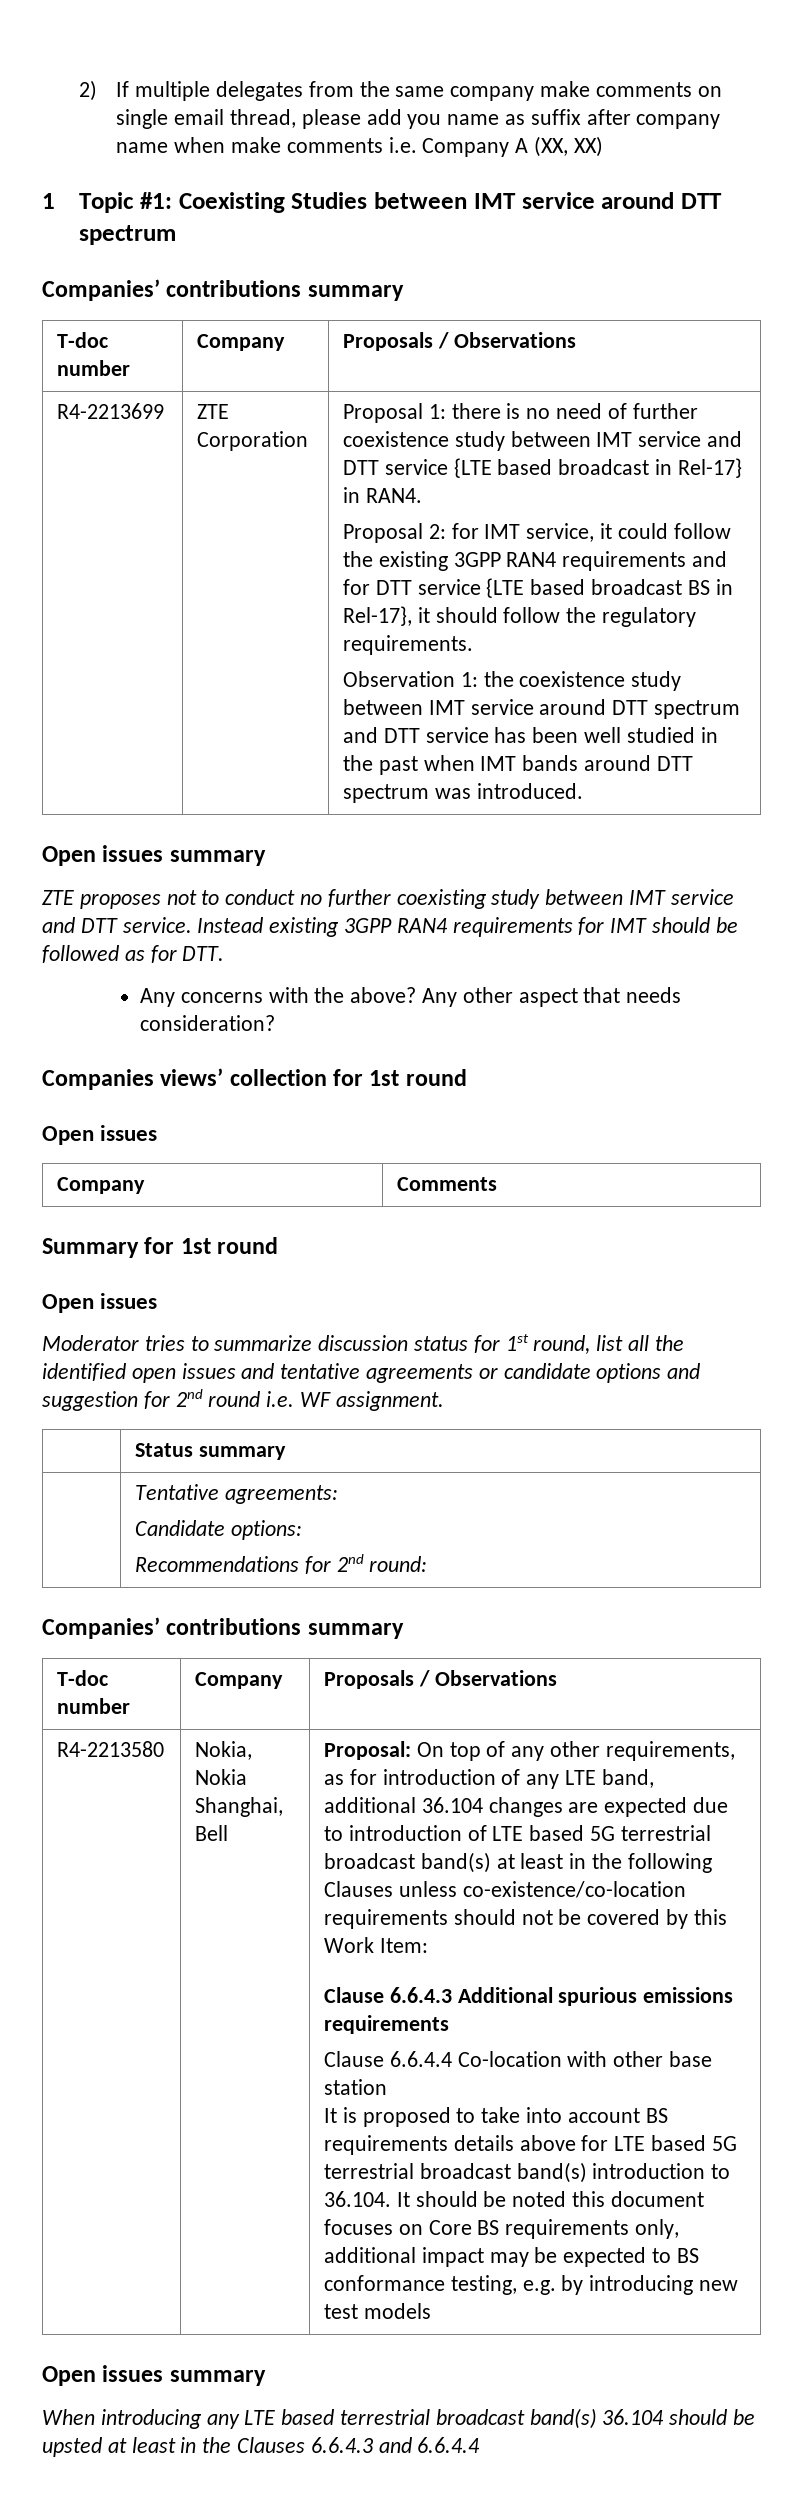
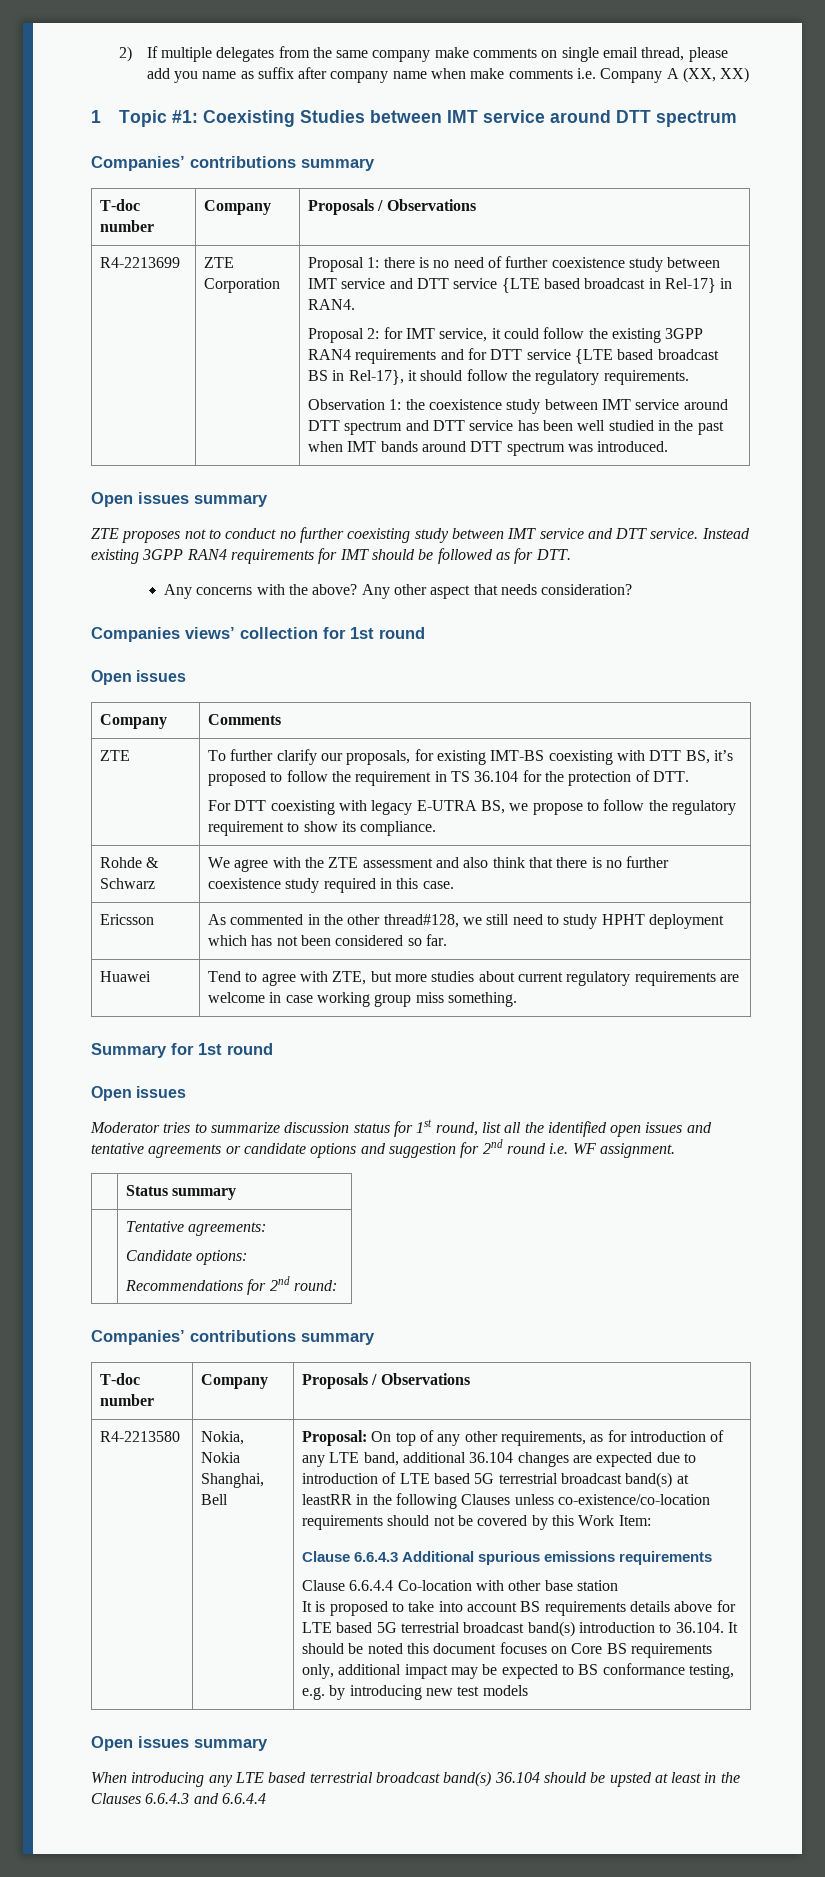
+ ZTE | To further clarify our proposals, for existing IMT-BS coexisting with DTT BS, it’s proposed to follow the requirement in TS 36.104 for the protection of DTT.
+ For DTT coexisting with legacy E-UTRA BS, we propose to follow the regulatory requirement to show its compliance.
+ Rohde & Schwarz | We agree with the ZTE assessment and also think that there is no further coexistence study required in this case.
+ Ericsson | As commented in the other thread#128, we still need to study HPHT deployment which has not been considered so far.
+ Huawei | Tend to agree with ZTE, but more studies about current regulatory requirements are welcome in case working group miss something.
- Proposal: On top of any other requirements, as for introduction of any LTE band, additional 36.104 changes are expected due to introduction of LTE based 5G terrestrial broadcast band(s) at least in the following Clauses unless co-existence/co-location requirements should not be covered by this Work Item:
+ Proposal: On top of any other requirements, as for introduction of any LTE band, additional 36.104 changes are expected due to introduction of LTE based 5G terrestrial broadcast band(s) at leastRR in the following Clauses unless co-existence/co-location requirements should not be covered by this Work Item:

